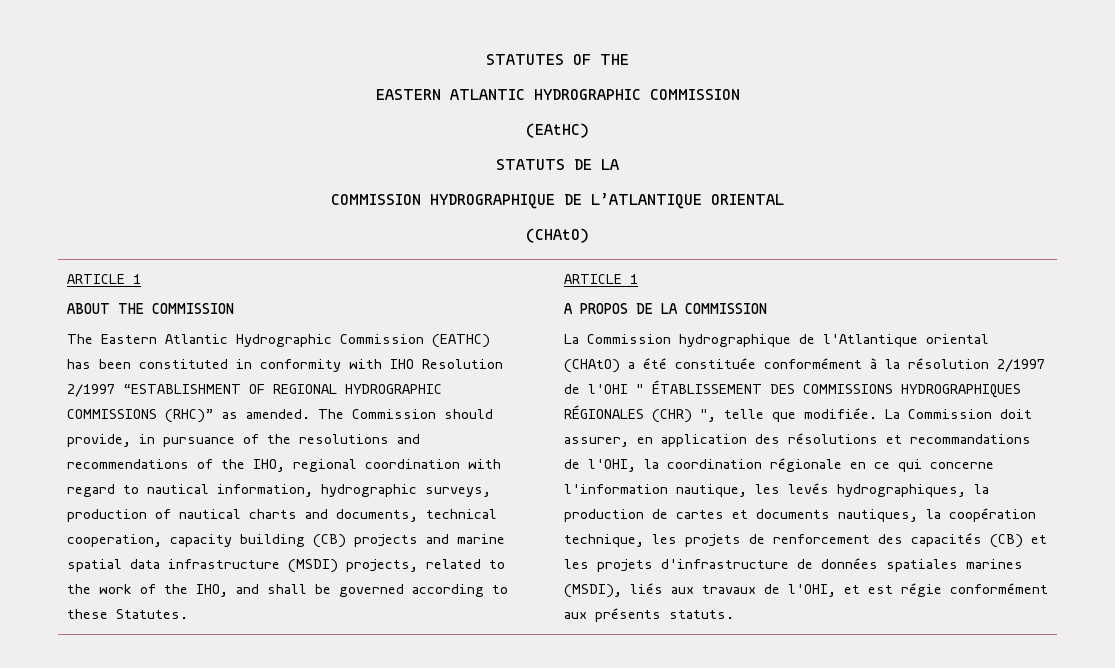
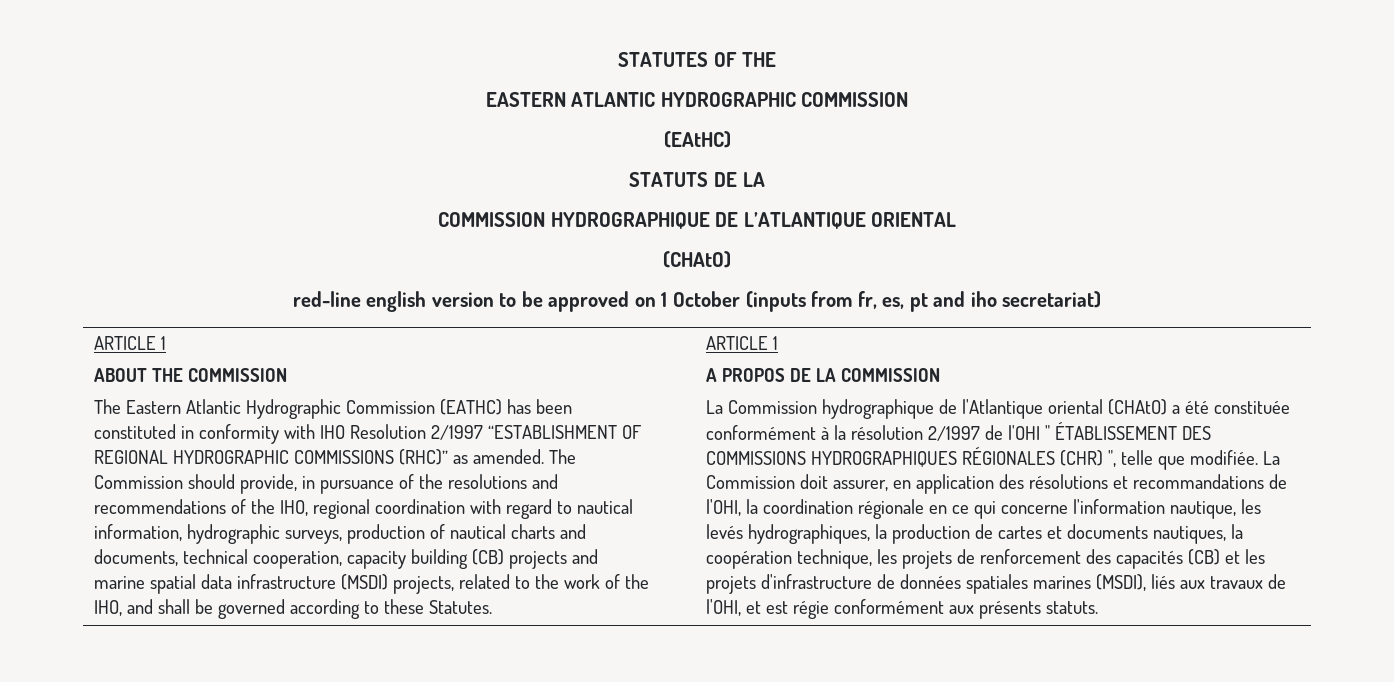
+ red-line english version to be approved on 1 October (inputs from fr, es, pt and iho secretariat)

